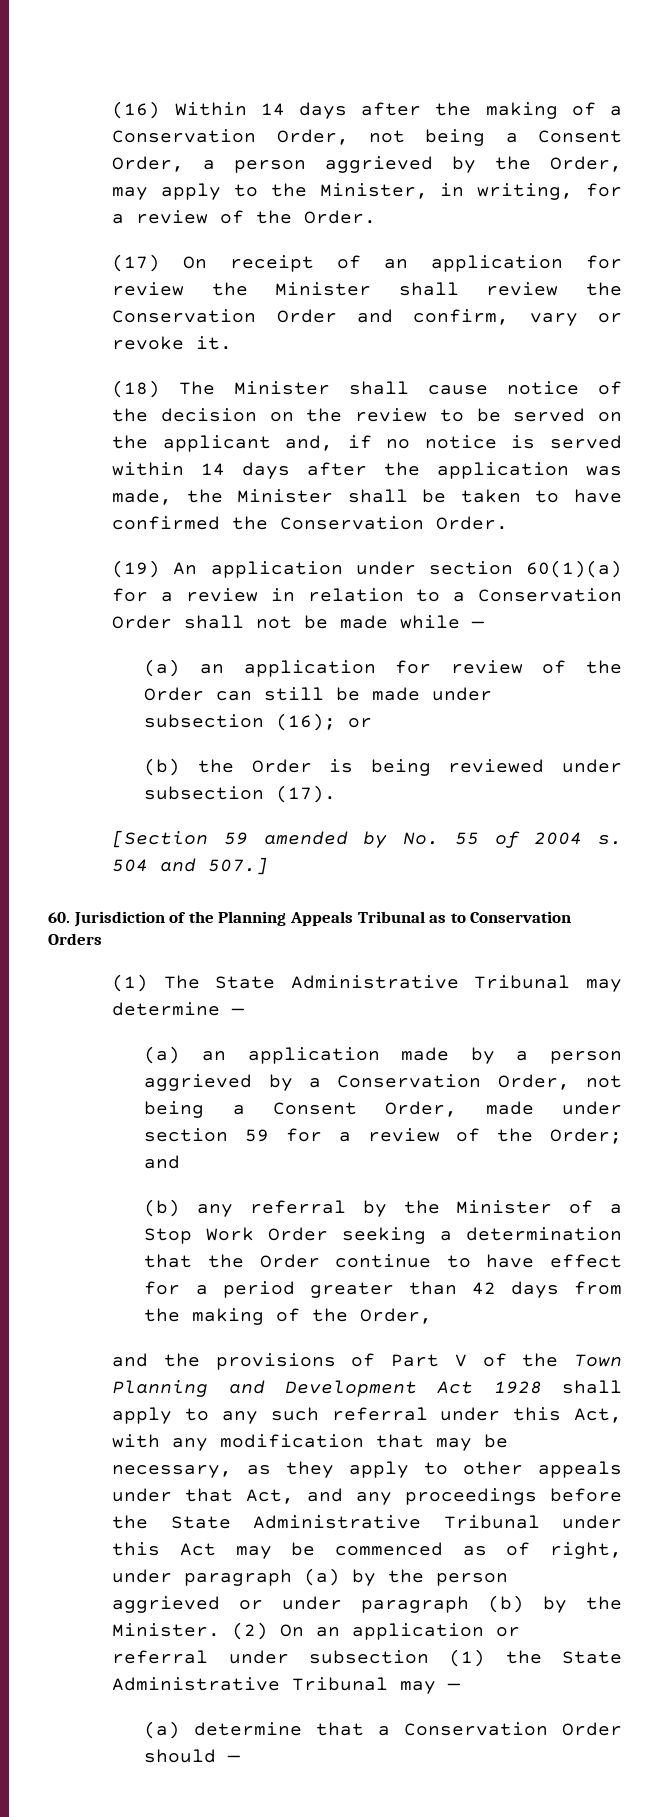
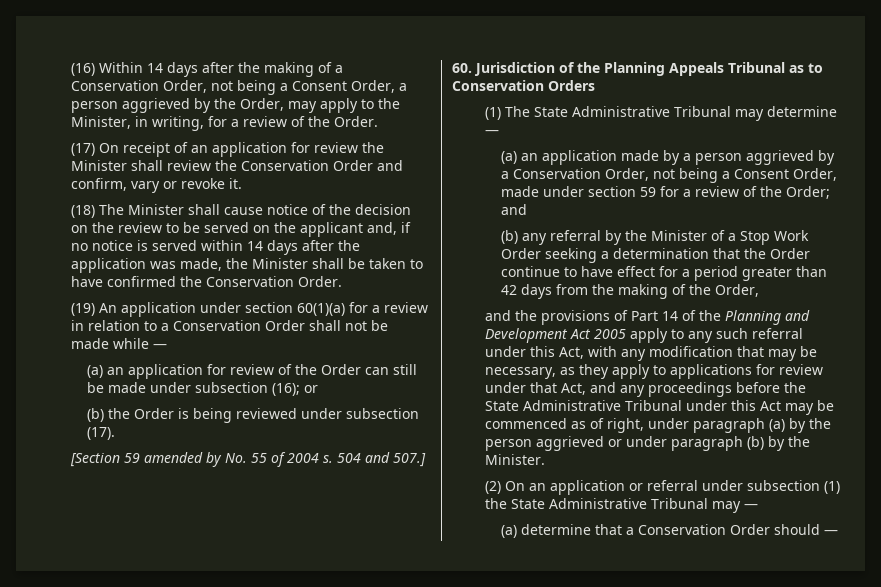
- and the provisions of Part V of the Town Planning and Development Act 1928 shall apply to any such referral under this Act, with any modification that may be necessary, as they apply to other appeals under that Act, and any proceedings before the State Administrative Tribunal under this Act may be commenced as of right, under paragraph (a) by the person aggrieved or under paragraph (b) by the Minister. (2) On an application or referral under subsection (1) the State Administrative Tribunal may —
+ and the provisions of Part 14 of the Planning and Development Act 2005 apply to any such referral under this Act, with any modification that may be necessary, as they apply to applications for review under that Act, and any proceedings before the State Administrative Tribunal under this Act may be commenced as of right, under paragraph (a) by the person aggrieved or under paragraph (b) by the Minister.
+ (2) On an application or referral under subsection (1) the State Administrative Tribunal may —

